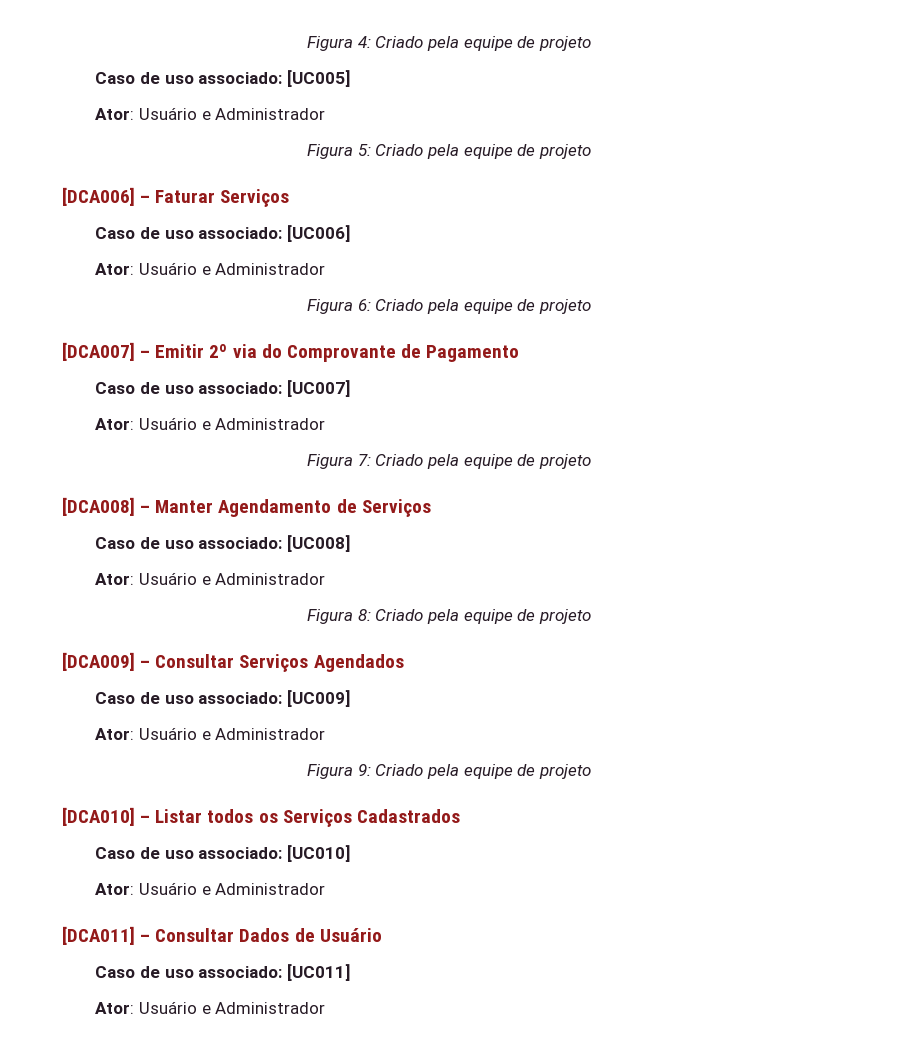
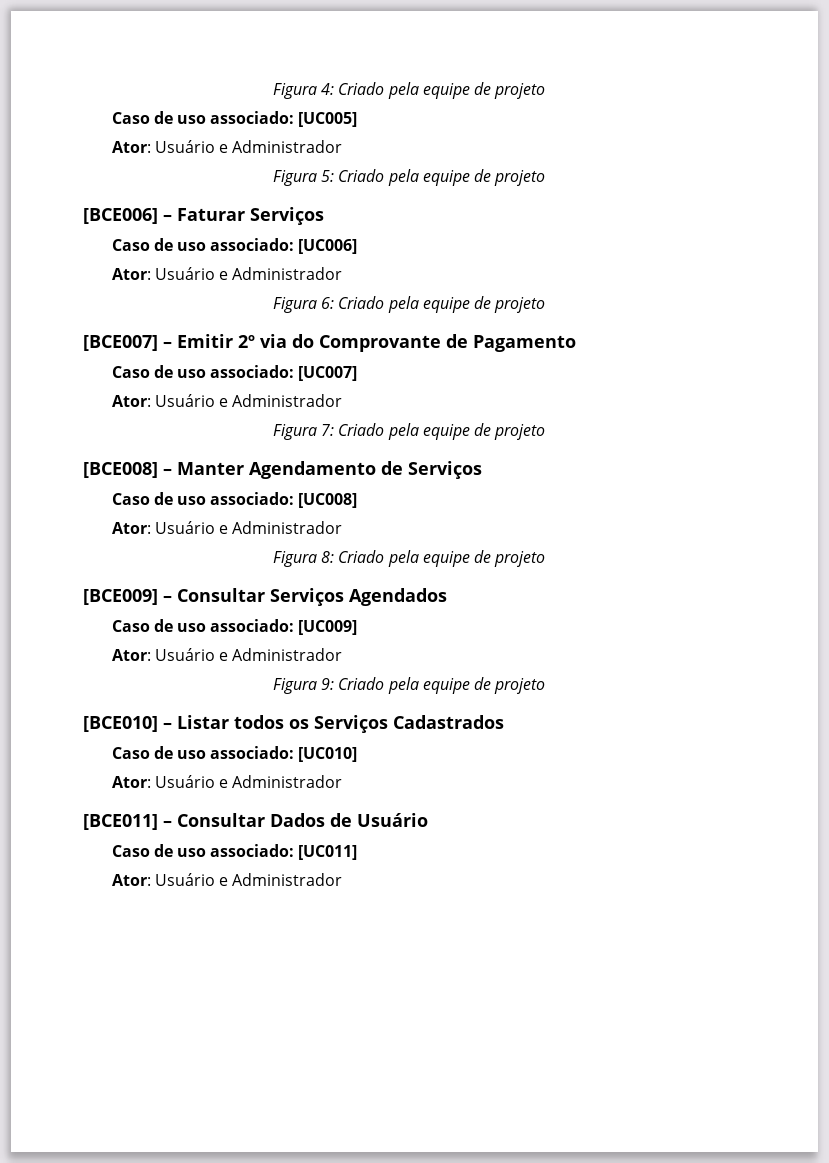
- [DCA006] – Faturar Serviços
+ [BCE006] – Faturar Serviços
- [DCA007] – Emitir 2º via do Comprovante de Pagamento
+ [BCE007] – Emitir 2º via do Comprovante de Pagamento
- [DCA008] – Manter Agendamento de Serviços
+ [BCE008] – Manter Agendamento de Serviços
- [DCA009] – Consultar Serviços Agendados
+ [BCE009] – Consultar Serviços Agendados
- [DCA010] – Listar todos os Serviços Cadastrados
+ [BCE010] – Listar todos os Serviços Cadastrados
- [DCA011] – Consultar Dados de Usuário
+ [BCE011] – Consultar Dados de Usuário

